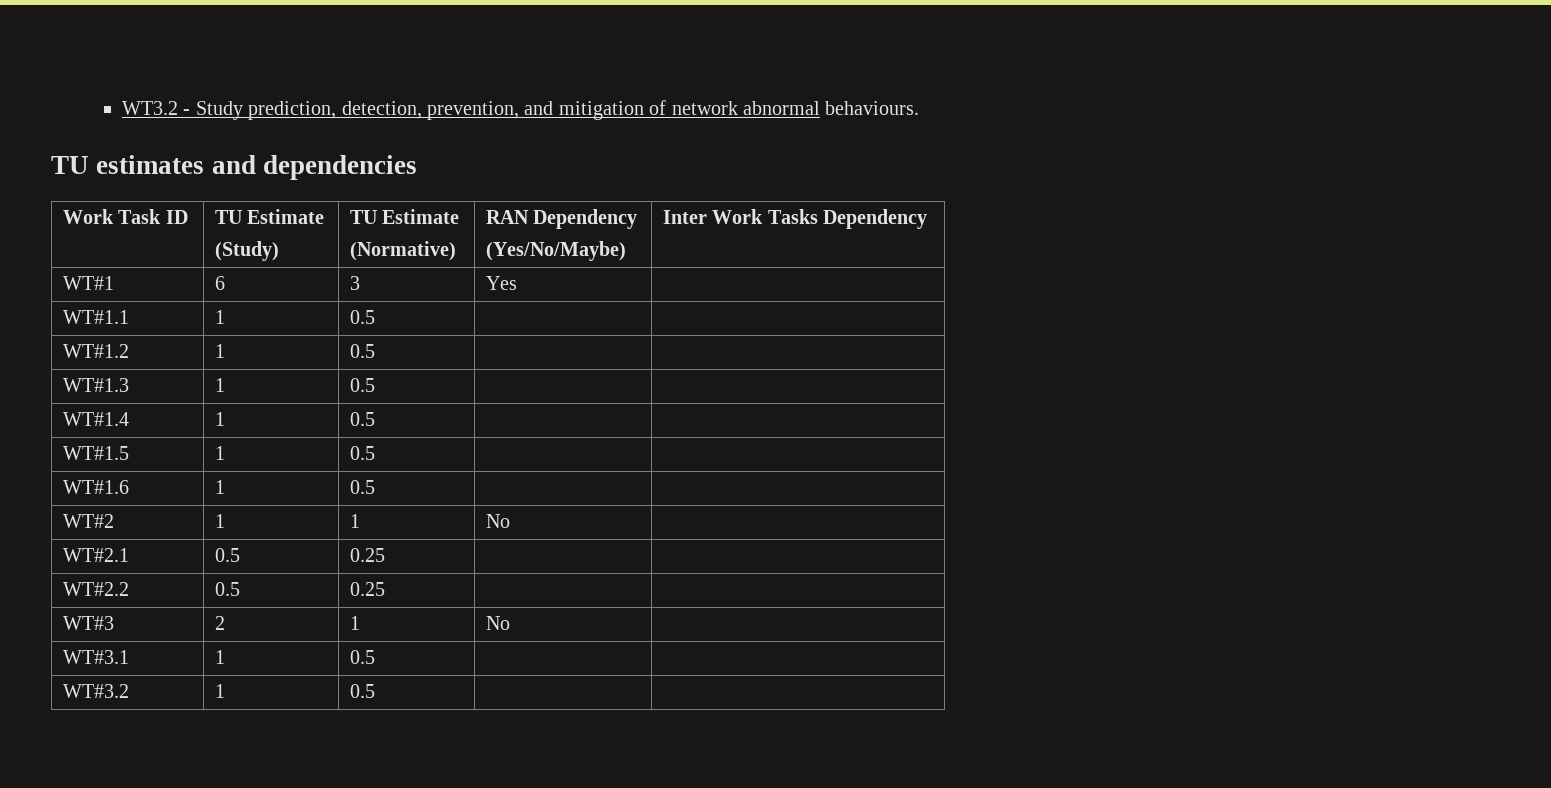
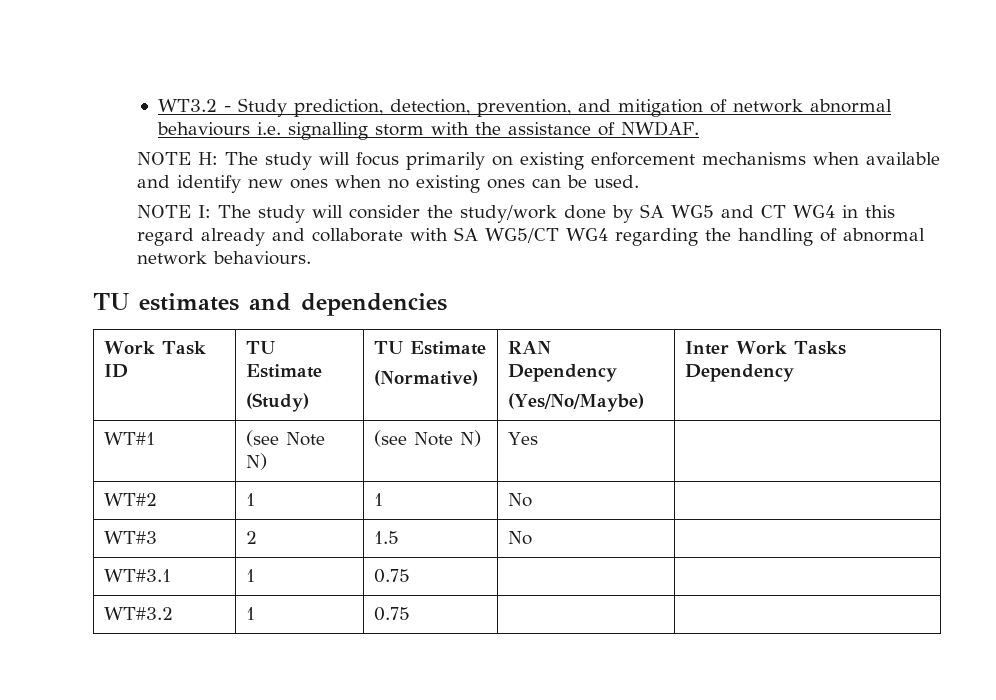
- WT3.2 - Study prediction, detection, prevention, and mitigation of network abnormal behaviours.
+ WT3.2 - Study prediction, detection, prevention, and mitigation of network abnormal behaviours i.e. signalling storm with the assistance of NWDAF.
+ NOTE H: The study will focus primarily on existing enforcement mechanisms when available and identify new ones when no existing ones can be used.
+ NOTE I: The study will consider the study/work done by SA WG5 and CT WG4 in this regard already and collaborate with SA WG5/CT WG4 regarding the handling of abnormal network behaviours.
- WT#1 | 6 | 3 | Yes |
- WT#1.1 | 1 | 0.5 | |
- WT#1.2 | 1 | 0.5 | |
- WT#1.3 | 1 | 0.5 | |
- WT#1.4 | 1 | 0.5 | |
- WT#1.5 | 1 | 0.5 | |
- WT#1.6 | 1 | 0.5 | |
+ WT#1 | (see Note N) | (see Note N) | Yes |
  WT#2 | 1 | 1 | No |
- WT#2.1 | 0.5 | 0.25 | |
- WT#2.2 | 0.5 | 0.25 | |
- WT#3 | 2 | 1 | No |
+ WT#3 | 2 | 1.5 | No |
- WT#3.1 | 1 | 0.5 | |
+ WT#3.1 | 1 | 0.75 | |
- WT#3.2 | 1 | 0.5 | |
+ WT#3.2 | 1 | 0.75 | |

